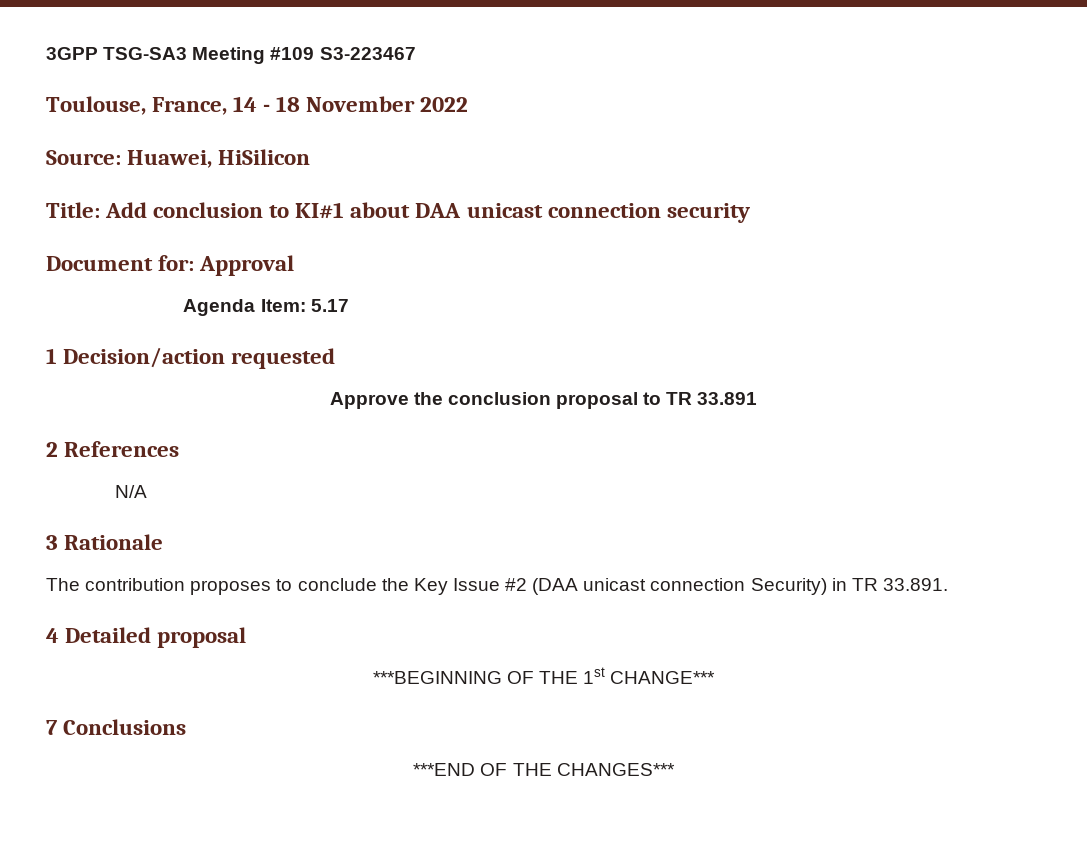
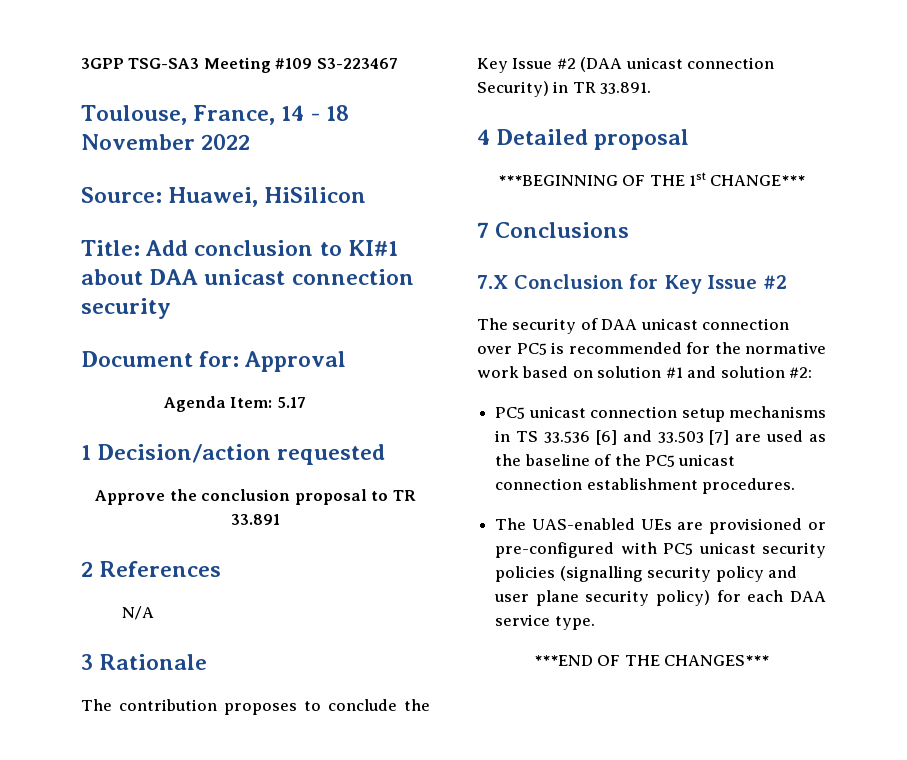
+ 7.X Conclusion for Key Issue #2
+ The security of DAA unicast connection over PC5 is recommended for the normative work based on solution #1 and solution #2:
+ PC5 unicast connection setup mechanisms in TS 33.536 [6] and 33.503 [7] are used as the baseline of the PC5 unicast connection establishment procedures.
+ The UAS-enabled UEs are provisioned or pre-configured with PC5 unicast security policies (signalling security policy and user plane security policy) for each DAA service type.

